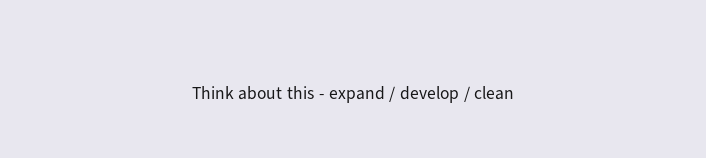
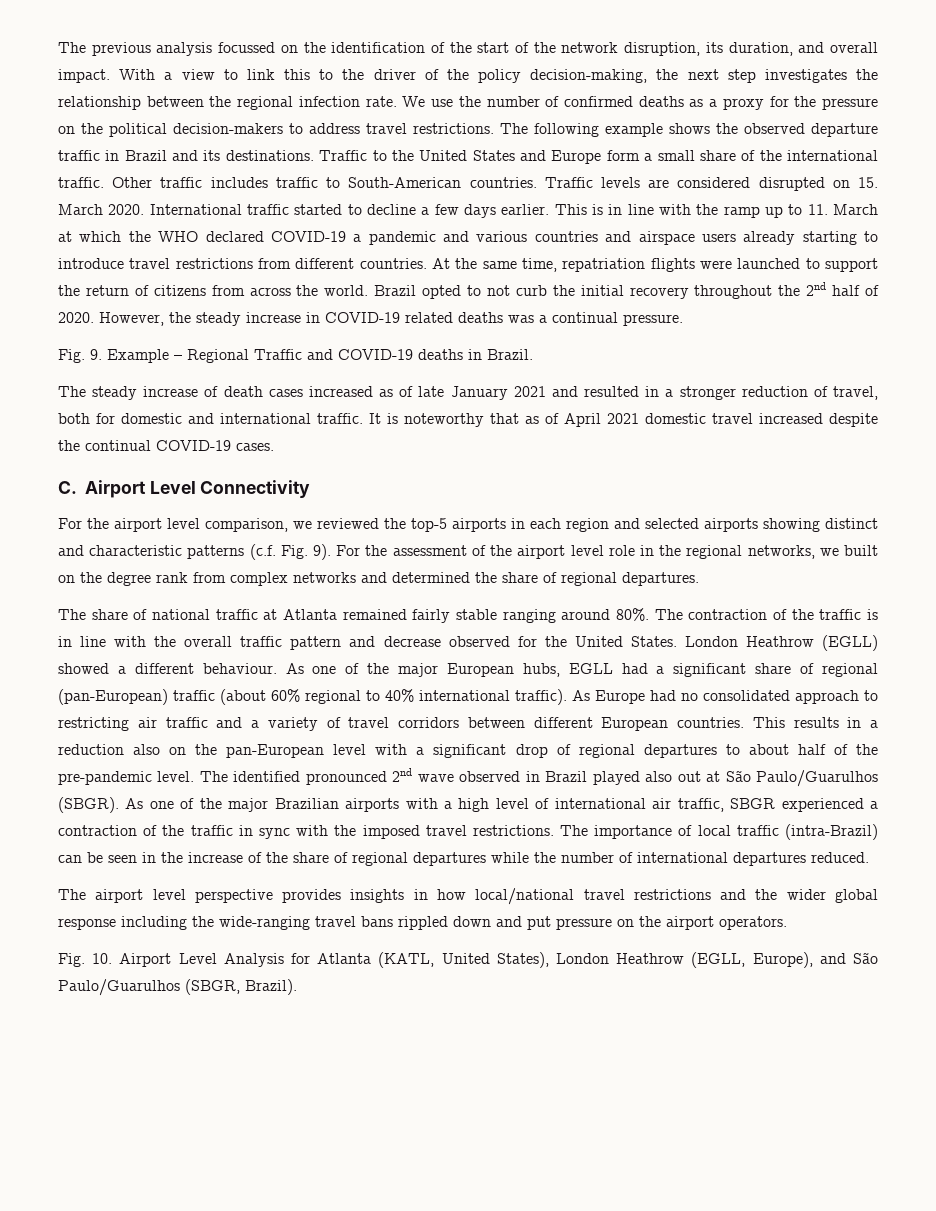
- Think about this - expand / develop / clean
+ The previous analysis focussed on the identification of the start of the network disruption, its duration, and overall impact. With a view to link this to the driver of the policy decision-making, the next step investigates the relationship between the regional infection rate. We use the number of confirmed deaths as a proxy for the pressure on the political decision-makers to address travel restrictions. The following example shows the observed departure traffic in Brazil and its destinations. Traffic to the United States and Europe form a small share of the international traffic. Other traffic includes traffic to South-American countries. Traffic levels are considered disrupted on 15. March 2020. International traffic started to decline a few days earlier. This is in line with the ramp up to 11. March at which the WHO declared COVID-19 a pandemic and various countries and airspace users already starting to introduce travel restrictions from different countries. At the same time, repatriation flights were launched to support the return of citizens from across the world. Brazil opted to not curb the initial recovery throughout the 2nd half of 2020. However, the steady increase in COVID-19 related deaths was a continual pressure.
+ Fig. 9. Example – Regional Traffic and COVID-19 deaths in Brazil.
+ The steady increase of death cases increased as of late January 2021 and resulted in a stronger reduction of travel, both for domestic and international traffic. It is noteworthy that as of April 2021 domestic travel increased despite the continual COVID-19 cases.
+ C. Airport Level Connectivity
+ For the airport level comparison, we reviewed the top-5 airports in each region and selected airports showing distinct and characteristic patterns (c.f. Fig. 9). For the assessment of the airport level role in the regional networks, we built on the degree rank from complex networks and determined the share of regional departures.
+ The share of national traffic at Atlanta remained fairly stable ranging around 80%. The contraction of the traffic is in line with the overall traffic pattern and decrease observed for the United States. London Heathrow (EGLL) showed a different behaviour. As one of the major European hubs, EGLL had a significant share of regional (pan-European) traffic (about 60% regional to 40% international traffic). As Europe had no consolidated approach to restricting air traffic and a variety of travel corridors between different European countries. This results in a reduction also on the pan-European level with a significant drop of regional departures to about half of the pre-pandemic level. The identified pronounced 2nd wave observed in Brazil played also out at São Paulo/Guarulhos (SBGR). As one of the major Brazilian airports with a high level of international air traffic, SBGR experienced a contraction of the traffic in sync with the imposed travel restrictions. The importance of local traffic (intra-Brazil) can be seen in the increase of the share of regional departures while the number of international departures reduced.
+ The airport level perspective provides insights in how local/national travel restrictions and the wider global response including the wide-ranging travel bans rippled down and put pressure on the airport operators.
+ Fig. 10. Airport Level Analysis for Atlanta (KATL, United States), London Heathrow (EGLL, Europe), and São Paulo/Guarulhos (SBGR, Brazil).

